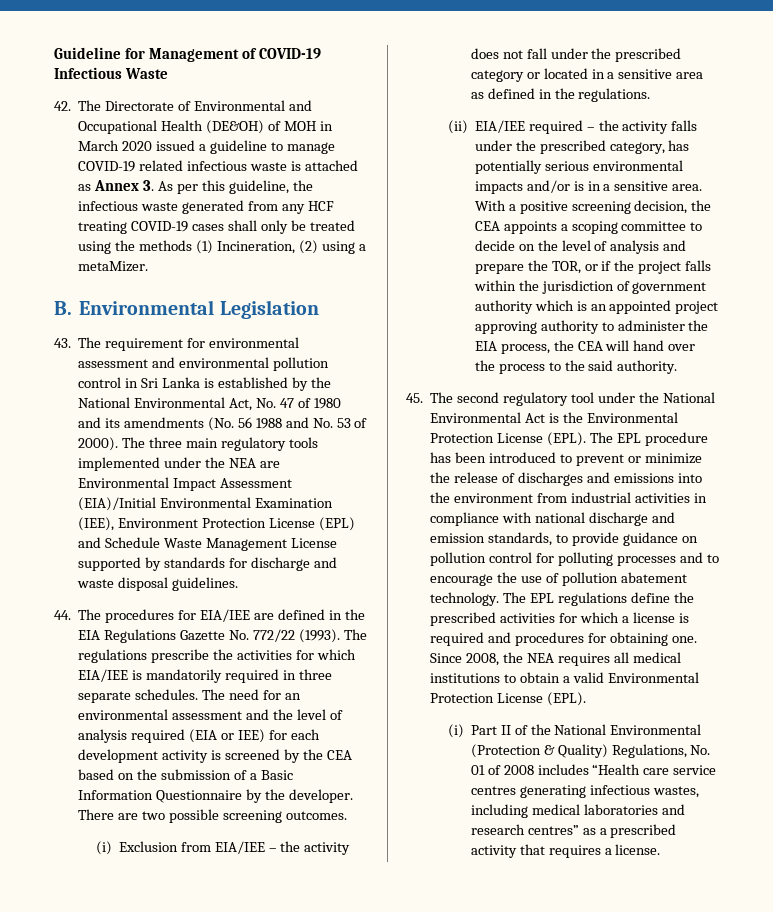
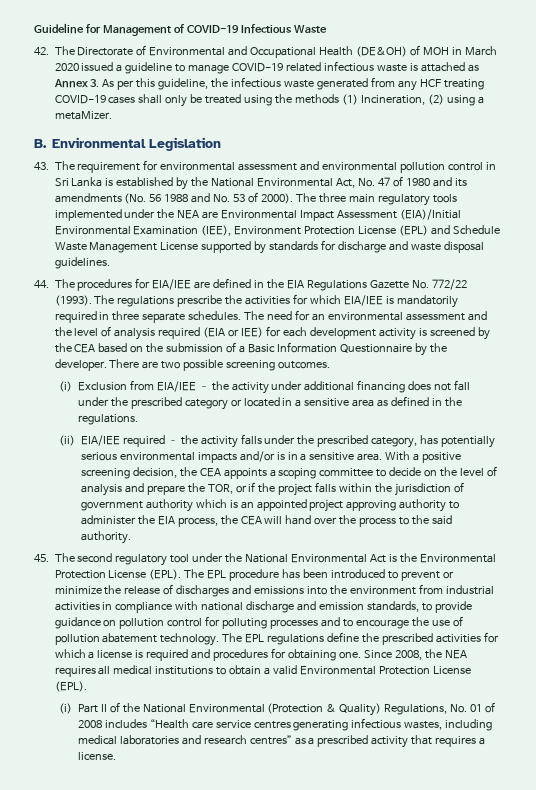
- (i) Exclusion from EIA/IEE – the activity does not fall under the prescribed category or located in a sensitive area as defined in the regulations.
+ (i) Exclusion from EIA/IEE – the activity under additional financing does not fall under the prescribed category or located in a sensitive area as defined in the regulations.

